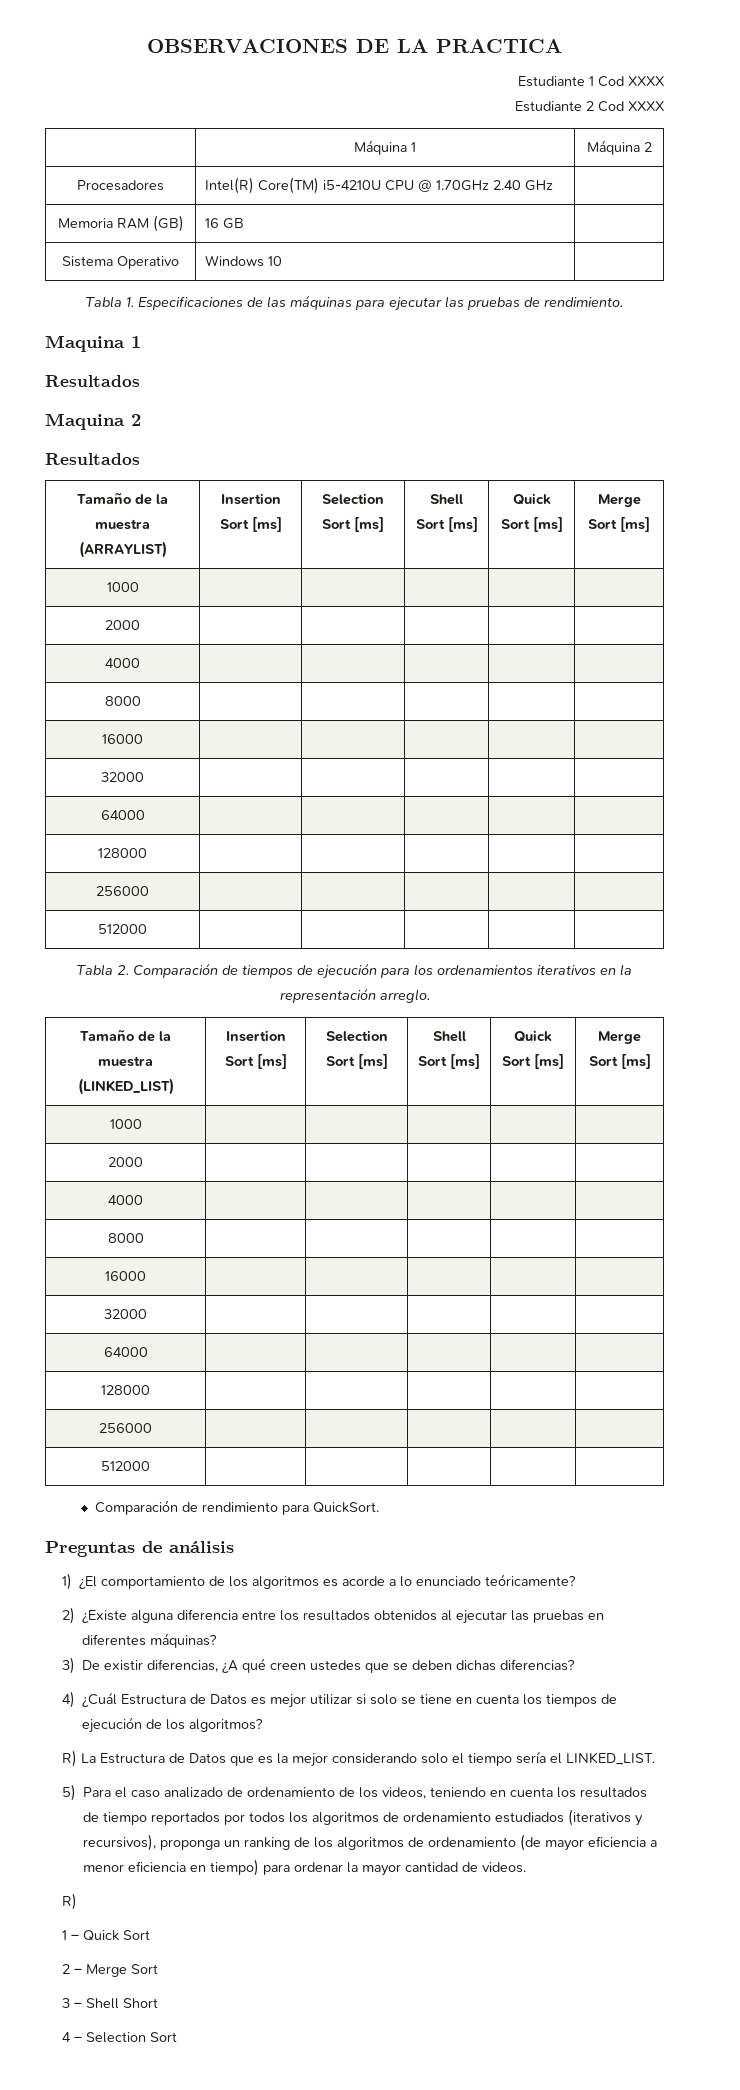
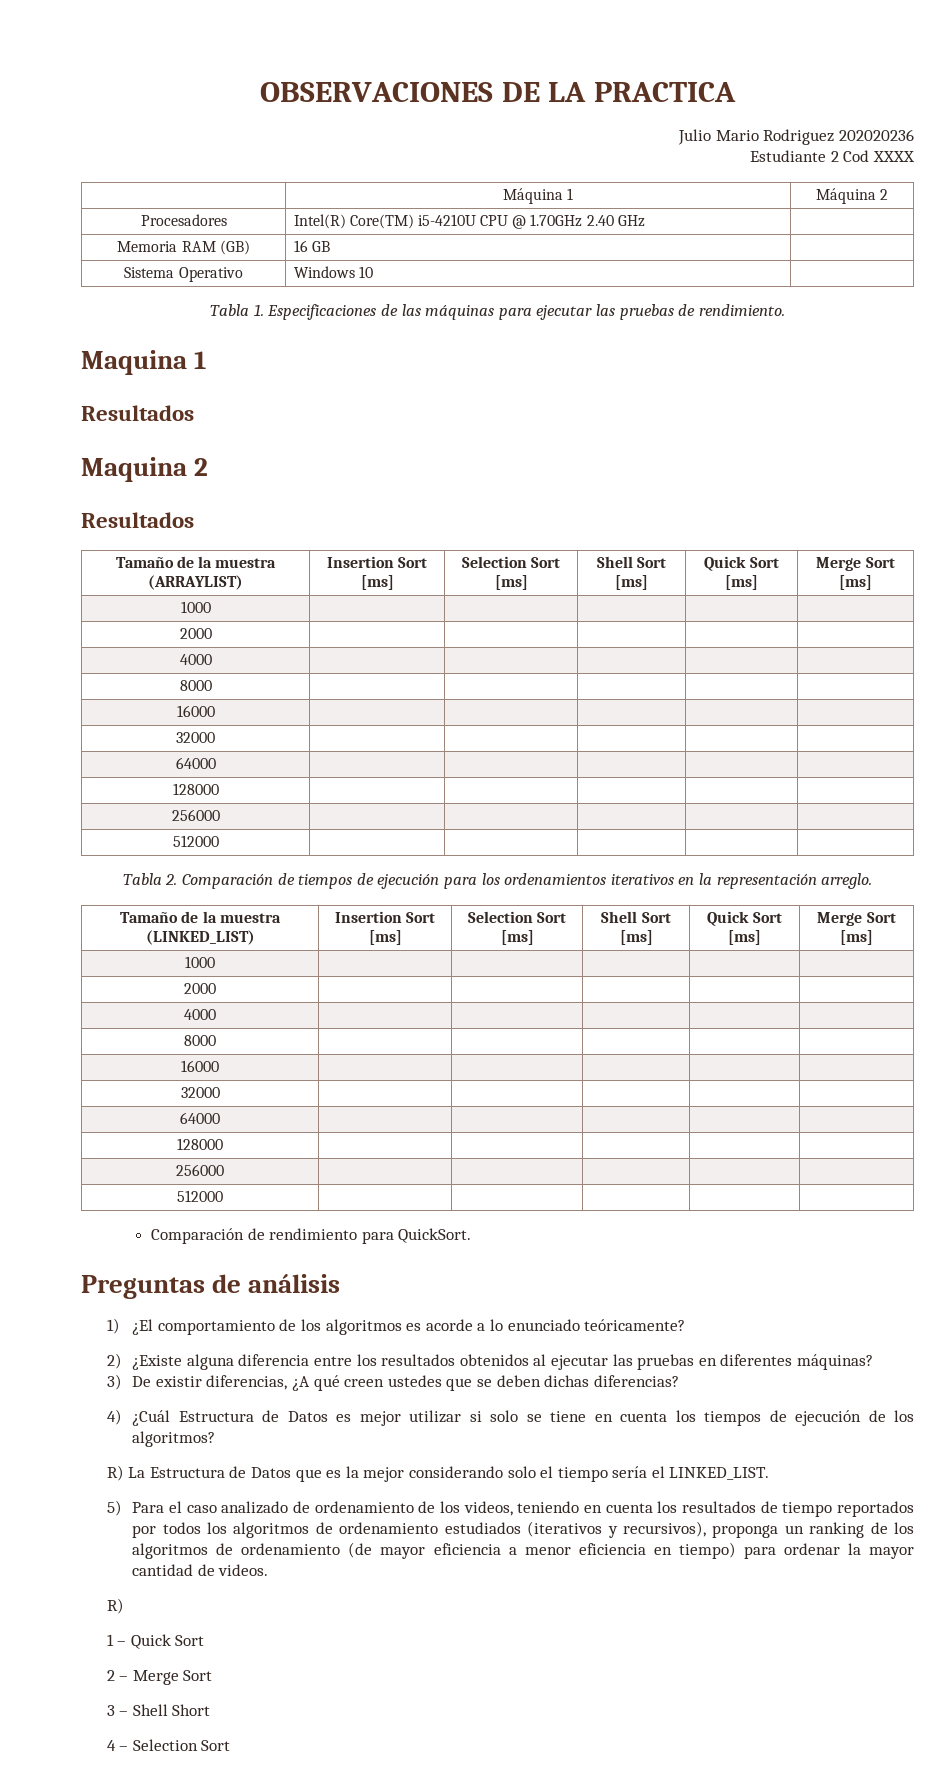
- Estudiante 1 Cod XXXX
+ Julio Mario Rodriguez 202020236

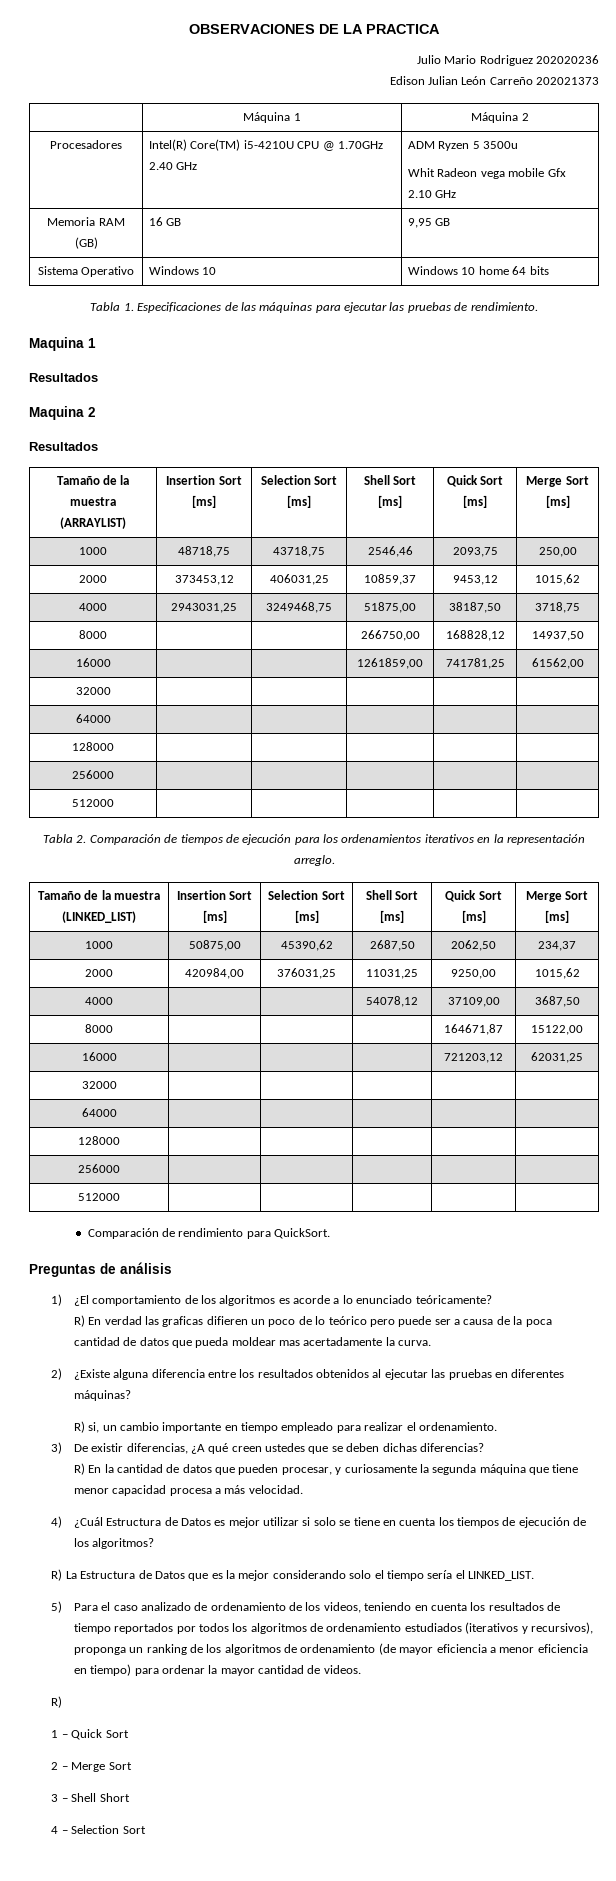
- Estudiante 2 Cod XXXX
+ Edison Julian León Carreño 202021373
- Procesadores | Intel(R) Core(TM) i5-4210U CPU @ 1.70GHz 2.40 GHz |
+ Procesadores | Intel(R) Core(TM) i5-4210U CPU @ 1.70GHz 2.40 GHz | ADM Ryzen 5 3500u
+ Whit Radeon vega mobile Gfx 2.10 GHz
- Memoria RAM (GB) | 16 GB |
+ Memoria RAM (GB) | 16 GB | 9,95 GB
- Sistema Operativo | Windows 10 |
+ Sistema Operativo | Windows 10 | Windows 10 home 64 bits
  Tamaño de la muestra (ARRAYLIST) | Insertion Sort [ms] | Selection Sort [ms] | Shell Sort [ms] | Quick Sort [ms] | Merge Sort [ms]
- 1000 | | | | |
- 2000 | | | | |
- 4000 | | | | |
- 8000 | | | | |
- 16000 | | | | |
+ 1000 | 48718,75 | 43718,75 | 2546,46 | 2093,75 | 250,00
+ 2000 | 373453,12 | 406031,25 | 10859,37 | 9453,12 | 1015,62
+ 4000 | 2943031,25 | 3249468,75 | 51875,00 | 38187,50 | 3718,75
+ 8000 | | | 266750,00 | 168828,12 | 14937,50
+ 16000 | | | 1261859,00 | 741781,25 | 61562,00
  Tamaño de la muestra (LINKED_LIST) | Insertion Sort [ms] | Selection Sort [ms] | Shell Sort [ms] | Quick Sort [ms] | Merge Sort [ms]
- 1000 | | | | |
- 2000 | | | | |
- 4000 | | | | |
- 8000 | | | | |
- 16000 | | | | |
+ 1000 | 50875,00 | 45390,62 | 2687,50 | 2062,50 | 234,37
+ 2000 | 420984,00 | 376031,25 | 11031,25 | 9250,00 | 1015,62
+ 4000 | | | 54078,12 | 37109,00 | 3687,50
+ 8000 | | | | 164671,87 | 15122,00
+ 16000 | | | | 721203,12 | 62031,25
+ R) En verdad las graficas difieren un poco de lo teórico pero puede ser a causa de la poca cantidad de datos que pueda moldear mas acertadamente la curva.
+ R) si, un cambio importante en tiempo empleado para realizar el ordenamiento.
+ R) En la cantidad de datos que pueden procesar, y curiosamente la segunda máquina que tiene menor capacidad procesa a más velocidad.

